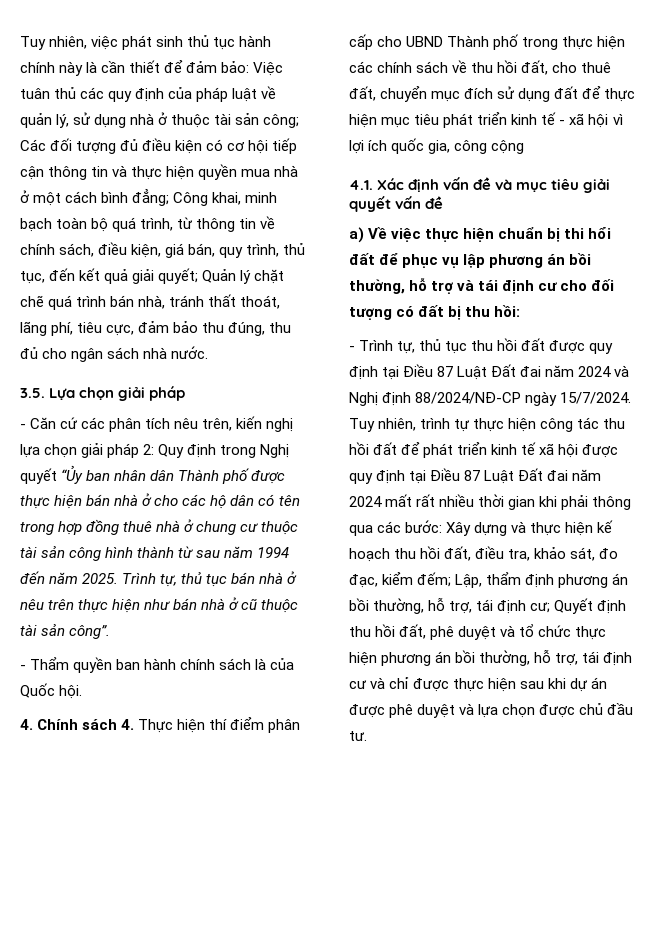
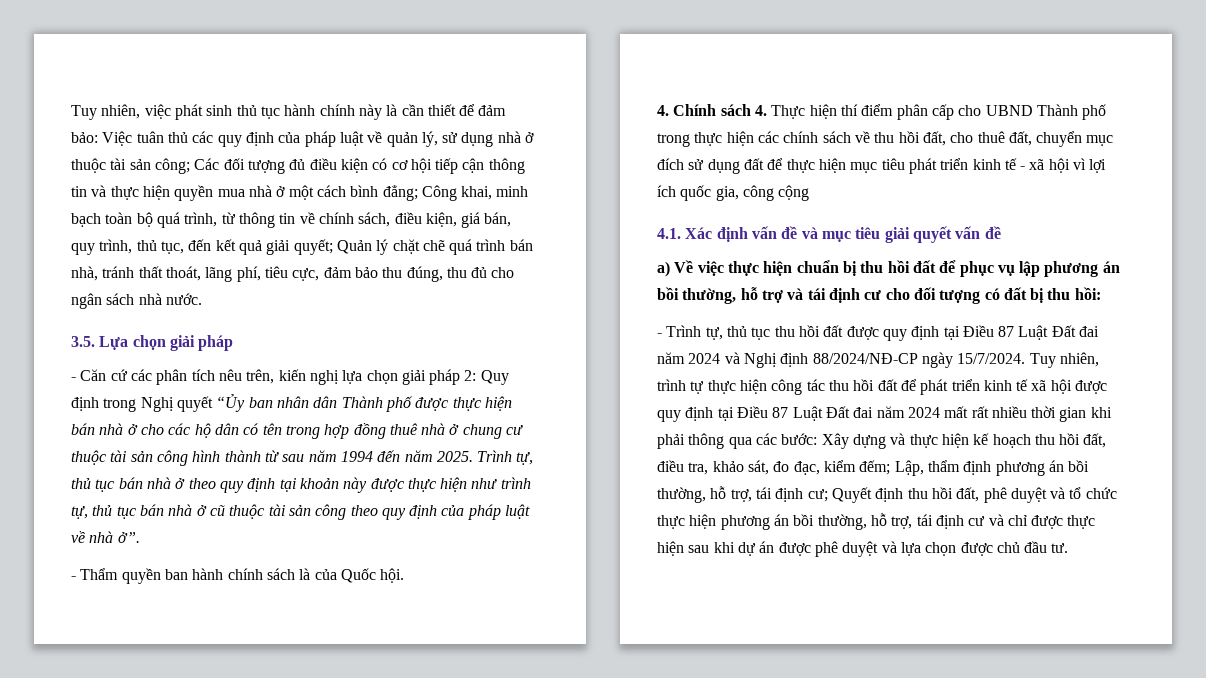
- Trình tự, thủ tục bán nhà ở nêu trên thực hiện như bán nhà ở cũ thuộc tài sản công”.
+ Trình tự, thủ tục bán nhà ở theo quy định tại khoản này được thực hiện như trình tự, thủ tục bán nhà ở cũ thuộc tài sản công theo quy định của pháp luật về nhà ở”.
- a) Về việc thực hiện chuẩn bị thi hổi đất để phục vụ lập phương án bồi thường, hỗ trợ và tái định cư cho đối tượng có đất bị thu hồi:
+ a) Về việc thực hiện chuẩn bị thu hồi đất để phục vụ lập phương án bồi thường, hỗ trợ và tái định cư cho đối tượng có đất bị thu hồi:

